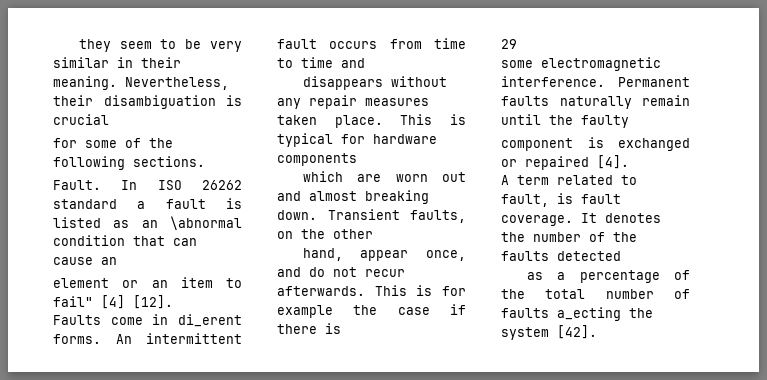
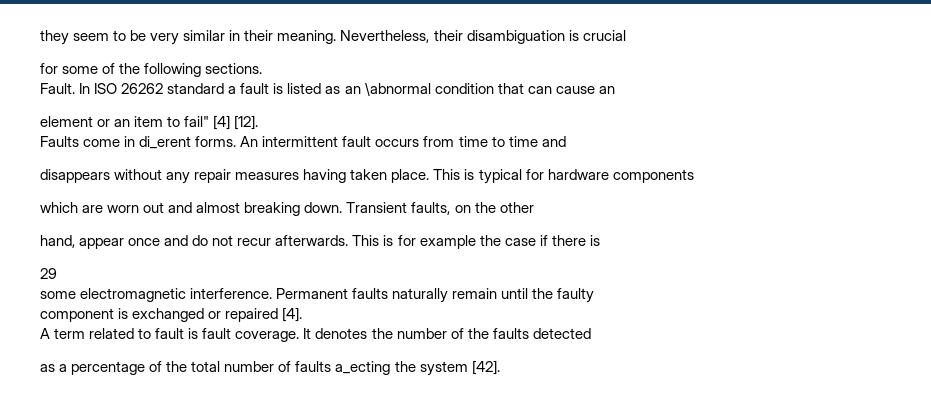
- disappears without any repair measures taken place.
+ disappears without any repair measures having taken place.
- hand, appear once, and do not recur afterwards.
+ hand, appear once and do not recur afterwards.
- A term related to fault, is fault coverage.
+ A term related to fault is fault coverage.

